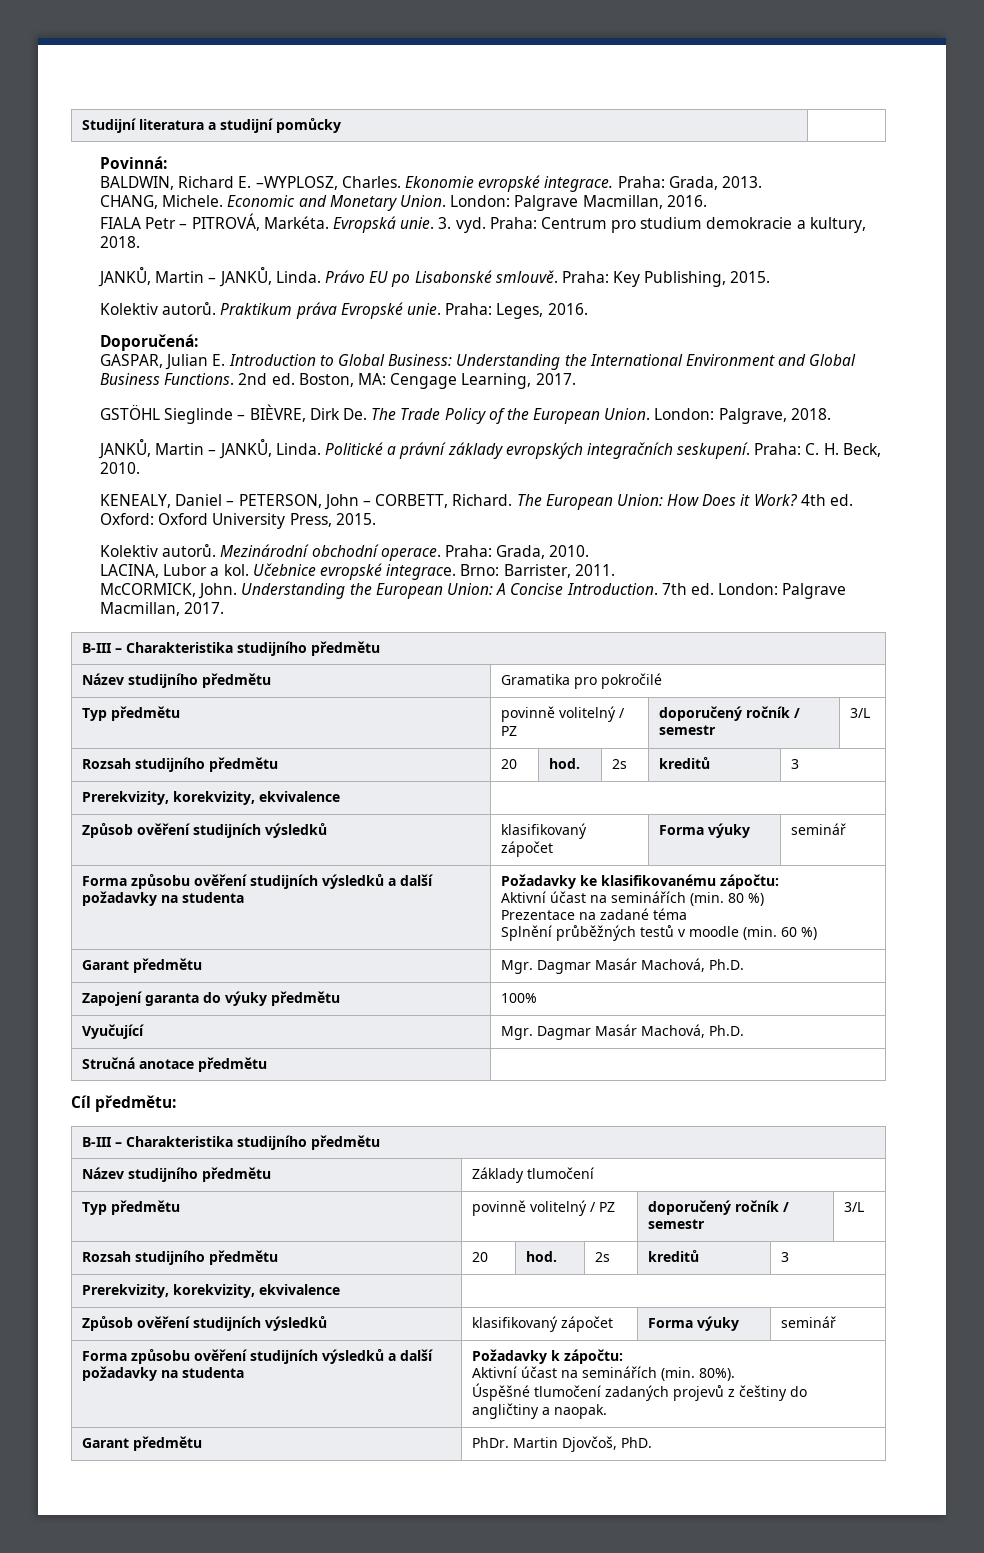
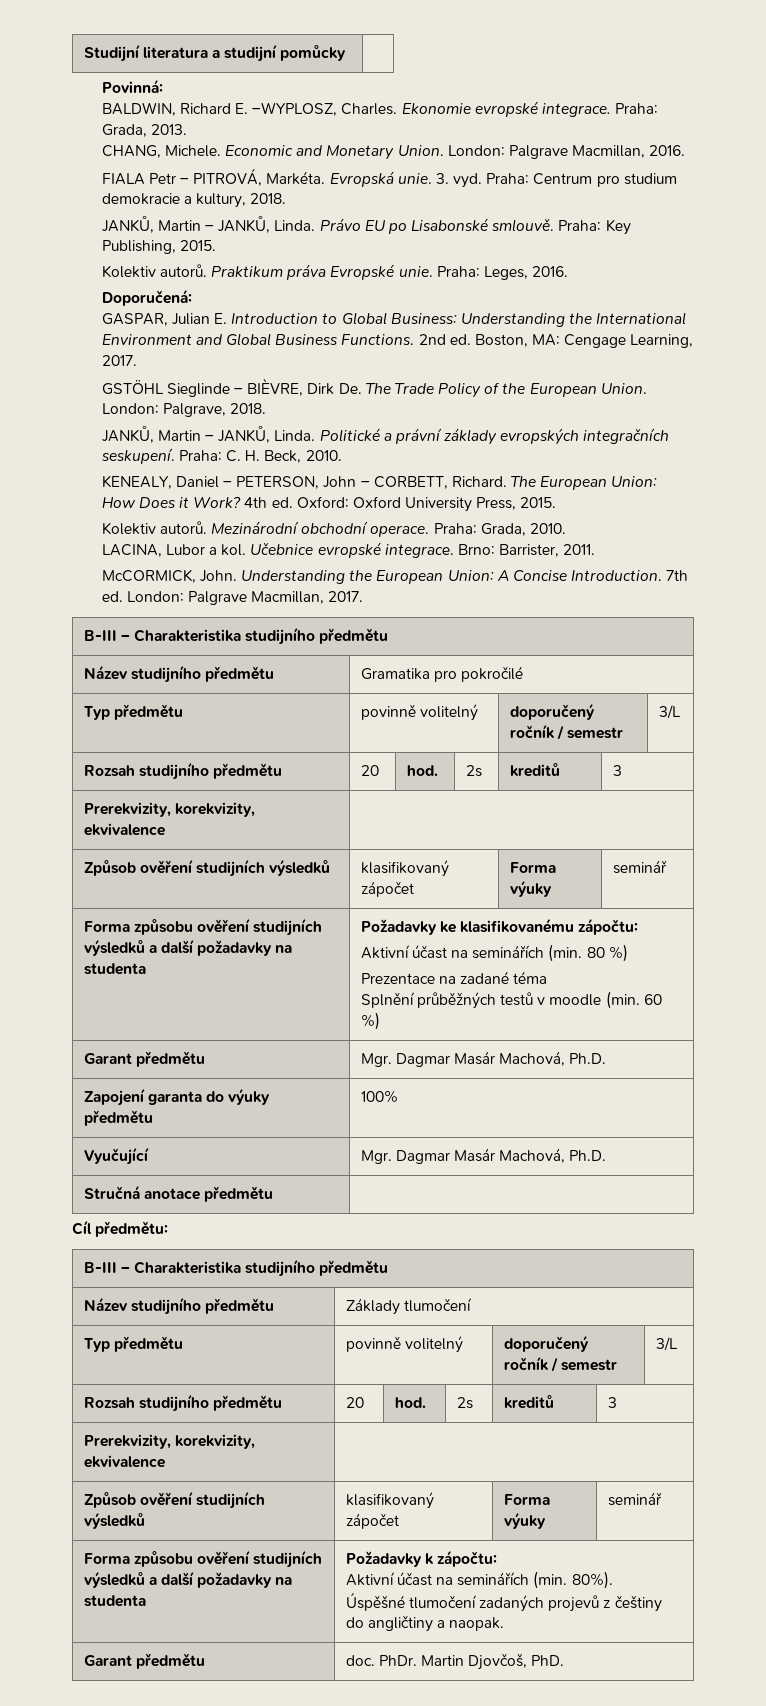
  Název studijního předmětu | Gramatika pro pokročilé
- Typ předmětu | povinně volitelný / PZ | doporučený ročník / semestr | 3/L
+ Typ předmětu | povinně volitelný | doporučený ročník / semestr | 3/L
  Název studijního předmětu | Základy tlumočení
- Typ předmětu | povinně volitelný / PZ | doporučený ročník / semestr | 3/L
+ Typ předmětu | povinně volitelný | doporučený ročník / semestr | 3/L
- Garant předmětu | PhDr. Martin Djovčoš, PhD.
+ Garant předmětu | doc. PhDr. Martin Djovčoš, PhD.

